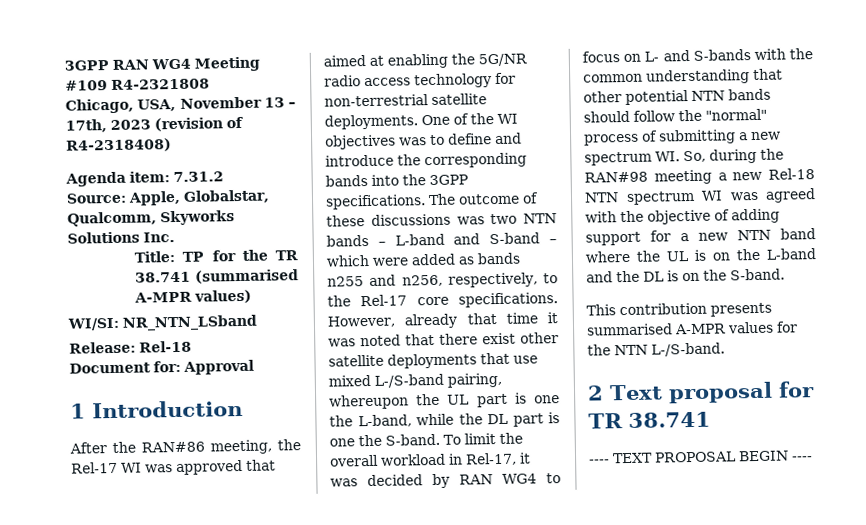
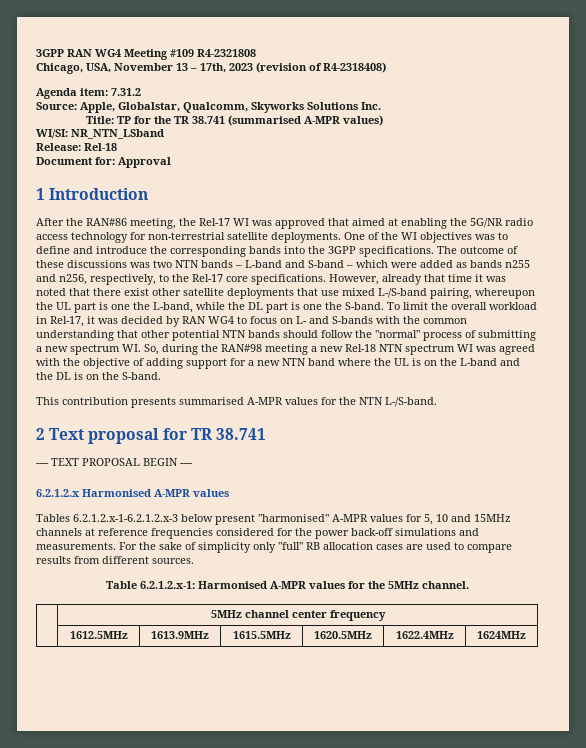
+ 6.2.1.2.x Harmonised A-MPR values
+ Tables 6.2.1.2.x-1-6.2.1.2.x-3 below present "harmonised" A-MPR values for 5, 10 and 15MHz channels at reference frequencies considered for the power back-off simulations and measurements. For the sake of simplicity only "full" RB allocation cases are used to compare results from different sources.
+ Table 6.2.1.2.x-1: Harmonised A-MPR values for the 5MHz channel.
+ | 5MHz channel center frequency
+ | 1612.5MHz | 1613.9MHz | 1615.5MHz | 1620.5MHz | 1622.4MHz | 1624MHz

